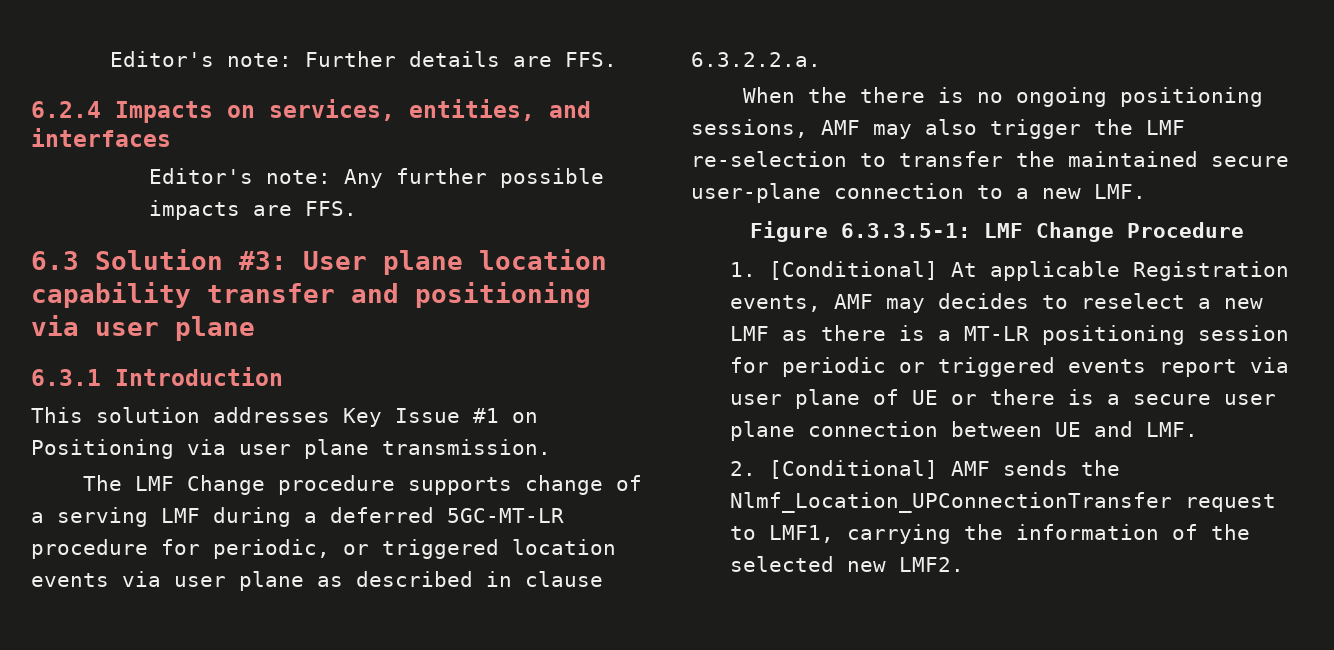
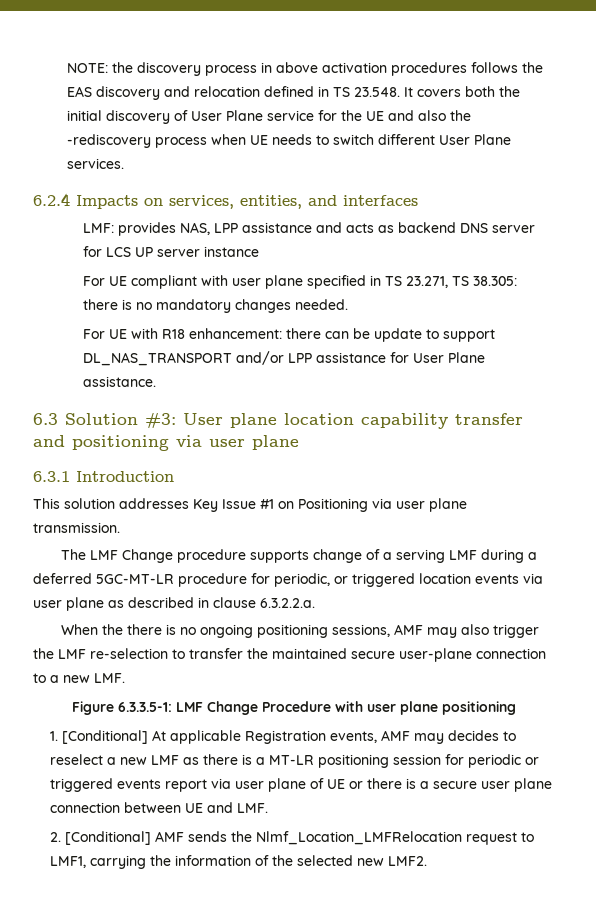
- Editor's note: Further details are FFS.
+ NOTE: the discovery process in above activation procedures follows the EAS discovery and relocation defined in TS 23.548. It covers both the initial discovery of User Plane service for the UE and also the -rediscovery process when UE needs to switch different User Plane services.
- Editor's note: Any further possible impacts are FFS.
+ LMF: provides NAS, LPP assistance and acts as backend DNS server for LCS UP server instance
+ For UE compliant with user plane specified in TS 23.271, TS 38.305: there is no mandatory changes needed.
+ For UE with R18 enhancement: there can be update to support DL_NAS_TRANSPORT and/or LPP assistance for User Plane assistance.
- Figure 6.3.3.5-1: LMF Change Procedure
+ Figure 6.3.3.5-1: LMF Change Procedure with user plane positioning
- 2. [Conditional] AMF sends the Nlmf_Location_UPConnectionTransfer request to LMF1, carrying the information of the selected new LMF2.
+ 2. [Conditional] AMF sends the Nlmf_Location_LMFRelocation request to LMF1, carrying the information of the selected new LMF2.

